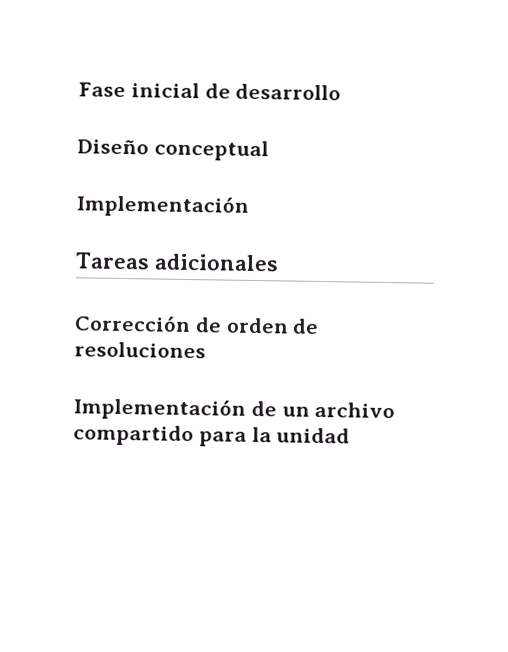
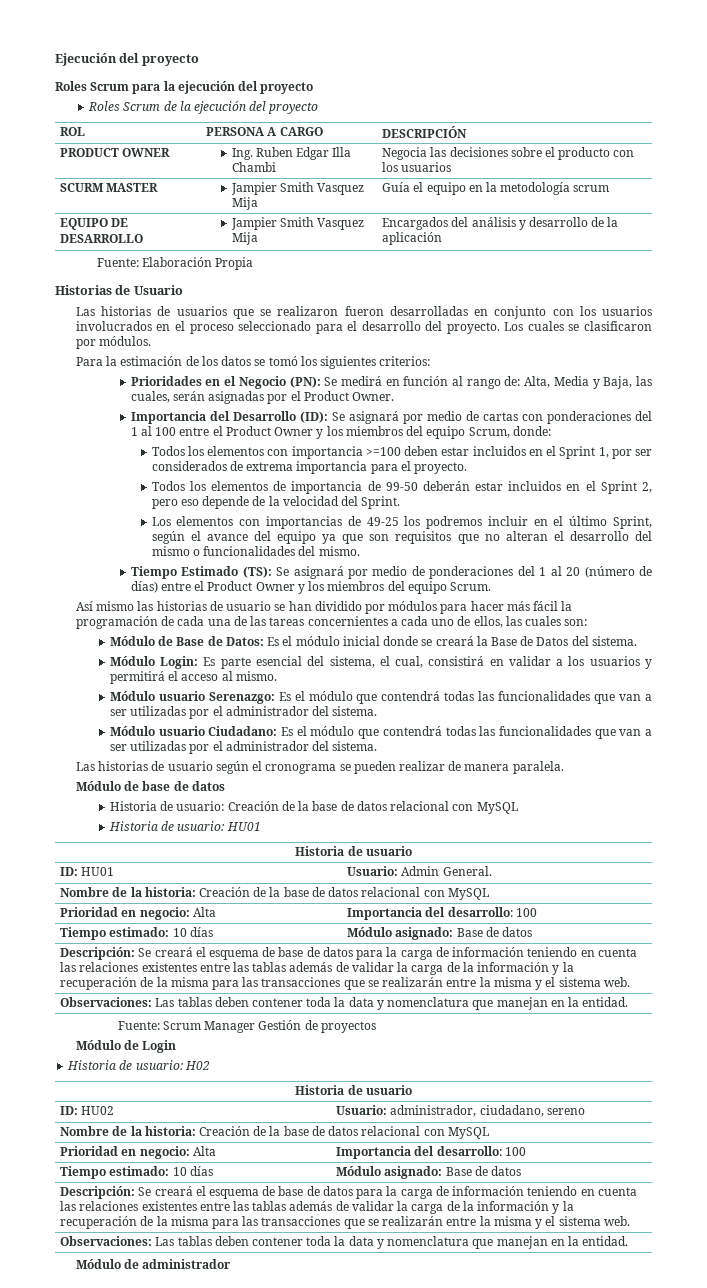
- Fase inicial de desarrollo
- Diseño conceptual
- Implementación
- Tareas adicionales
- Corrección de orden de resoluciones
- Implementación de un archivo compartido para la unidad
+ Ejecución del proyecto
+ Roles Scrum para la ejecución del proyecto
+ Roles Scrum de la ejecución del proyecto
+ ROL | PERSONA A CARGO | DESCRIPCIÓN
+ PRODUCT OWNER | Ing. Ruben Edgar Illa Chambi | Negocia las decisiones sobre el producto con los usuarios
+ SCURM MASTER | Jampier Smith Vasquez Mija | Guía el equipo en la metodología scrum
+ EQUIPO DE DESARROLLO | Jampier Smith Vasquez Mija | Encargados del análisis y desarrollo de la aplicación
+ Fuente: Elaboración Propia
+ Historias de Usuario
+ Las historias de usuarios que se realizaron fueron desarrolladas en conjunto con los usuarios involucrados en el proceso seleccionado para el desarrollo del proyecto. Los cuales se clasificaron por módulos.
+ Para la estimación de los datos se tomó los siguientes criterios:
+ Prioridades en el Negocio (PN): Se medirá en función al rango de: Alta, Media y Baja, las cuales, serán asignadas por el Product Owner.
+ Importancia del Desarrollo (ID): Se asignará por medio de cartas con ponderaciones del 1 al 100 entre el Product Owner y los miembros del equipo Scrum, donde:
+ Todos los elementos con importancia >=100 deben estar incluidos en el Sprint 1, por ser considerados de extrema importancia para el proyecto.
+ Todos los elementos de importancia de 99-50 deberán estar incluidos en el Sprint 2, pero eso depende de la velocidad del Sprint.
+ Los elementos con importancias de 49-25 los podremos incluir en el último Sprint, según el avance del equipo ya que son requisitos que no alteran el desarrollo del mismo o funcionalidades del mismo.
+ Tiempo Estimado (TS): Se asignará por medio de ponderaciones del 1 al 20 (número de días) entre el Product Owner y los miembros del equipo Scrum.
+ Así mismo las historias de usuario se han dividido por módulos para hacer más fácil la programación de cada una de las tareas concernientes a cada uno de ellos, las cuales son:
+ Módulo de Base de Datos: Es el módulo inicial donde se creará la Base de Datos del sistema.
+ Módulo Login: Es parte esencial del sistema, el cual, consistirá en validar a los usuarios y permitirá el acceso al mismo.
+ Módulo usuario Serenazgo: Es el módulo que contendrá todas las funcionalidades que van a ser utilizadas por el administrador del sistema.
+ Módulo usuario Ciudadano: Es el módulo que contendrá todas las funcionalidades que van a ser utilizadas por el administrador del sistema.
+ Las historias de usuario según el cronograma se pueden realizar de manera paralela.
+ Módulo de base de datos
+ Historia de usuario: Creación de la base de datos relacional con MySQL
+ Historia de usuario: HU01
+ Historia de usuario
+ ID: HU01 | Usuario: Admin General.
+ Nombre de la historia: Creación de la base de datos relacional con MySQL
+ Prioridad en negocio: Alta | Importancia del desarrollo: 100
+ Tiempo estimado: 10 días | Módulo asignado: Base de datos
+ Descripción: Se creará el esquema de base de datos para la carga de información teniendo en cuenta las relaciones existentes entre las tablas además de validar la carga de la información y la recuperación de la misma para las transacciones que se realizarán entre la misma y el sistema web.
+ Observaciones: Las tablas deben contener toda la data y nomenclatura que manejan en la entidad.
+ Fuente: Scrum Manager Gestión de proyectos
+ Módulo de Login
+ Historia de usuario: H02
+ Historia de usuario
+ ID: HU02 | Usuario: administrador, ciudadano, sereno
+ Nombre de la historia: Creación de la base de datos relacional con MySQL
+ Prioridad en negocio: Alta | Importancia del desarrollo: 100
+ Tiempo estimado: 10 días | Módulo asignado: Base de datos
+ Descripción: Se creará el esquema de base de datos para la carga de información teniendo en cuenta las relaciones existentes entre las tablas además de validar la carga de la información y la recuperación de la misma para las transacciones que se realizarán entre la misma y el sistema web.
+ Observaciones: Las tablas deben contener toda la data y nomenclatura que manejan en la entidad.
+ Módulo de administrador

